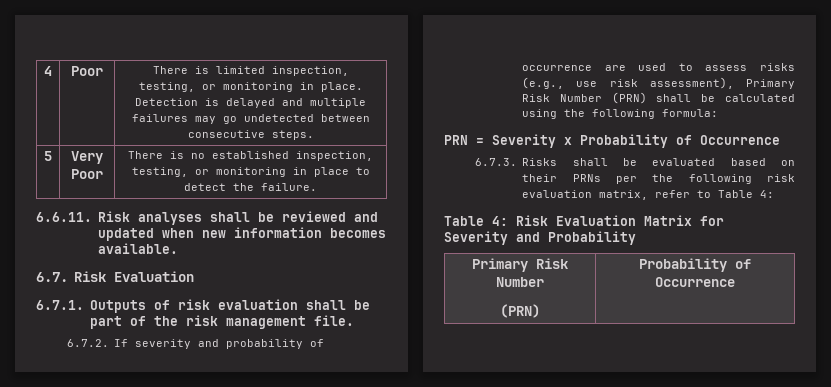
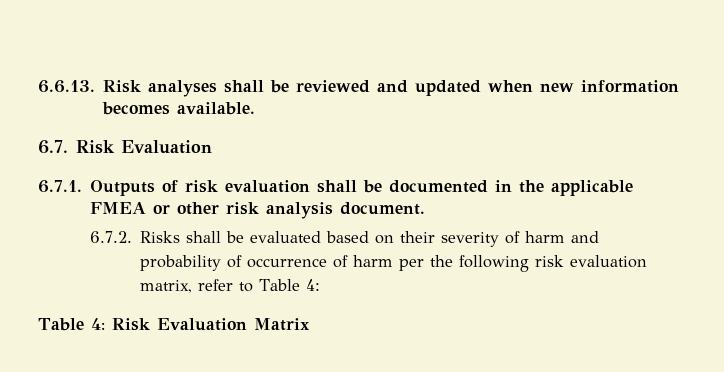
- 4 | Poor | There is limited inspection, testing, or monitoring in place. Detection is delayed and multiple failures may go undetected between consecutive steps.
- 5 | Very Poor | There is no established inspection, testing, or monitoring in place to detect the failure.
- 6.6.11. Risk analyses shall be reviewed and updated when new information becomes available.
+ 6.6.13. Risk analyses shall be reviewed and updated when new information becomes available.
- 6.7.1. Outputs of risk evaluation shall be part of the risk management file.
- 6.7.2. If severity and probability of occurrence are used to assess risks (e.g., use risk assessment), Primary Risk Number (PRN) shall be calculated using the following formula:
- PRN = Severity x Probability of Occurrence
- 6.7.3. Risks shall be evaluated based on their PRNs per the following risk evaluation matrix, refer to Table 4:
+ 6.7.1. Outputs of risk evaluation shall be documented in the applicable FMEA or other risk analysis document.
+ 6.7.2. Risks shall be evaluated based on their severity of harm and probability of occurrence of harm per the following risk evaluation matrix, refer to Table 4:
- Table 4: Risk Evaluation Matrix for Severity and Probability
- Primary Risk Number
- (PRN) | Probability of Occurrence
+ Table 4: Risk Evaluation Matrix

